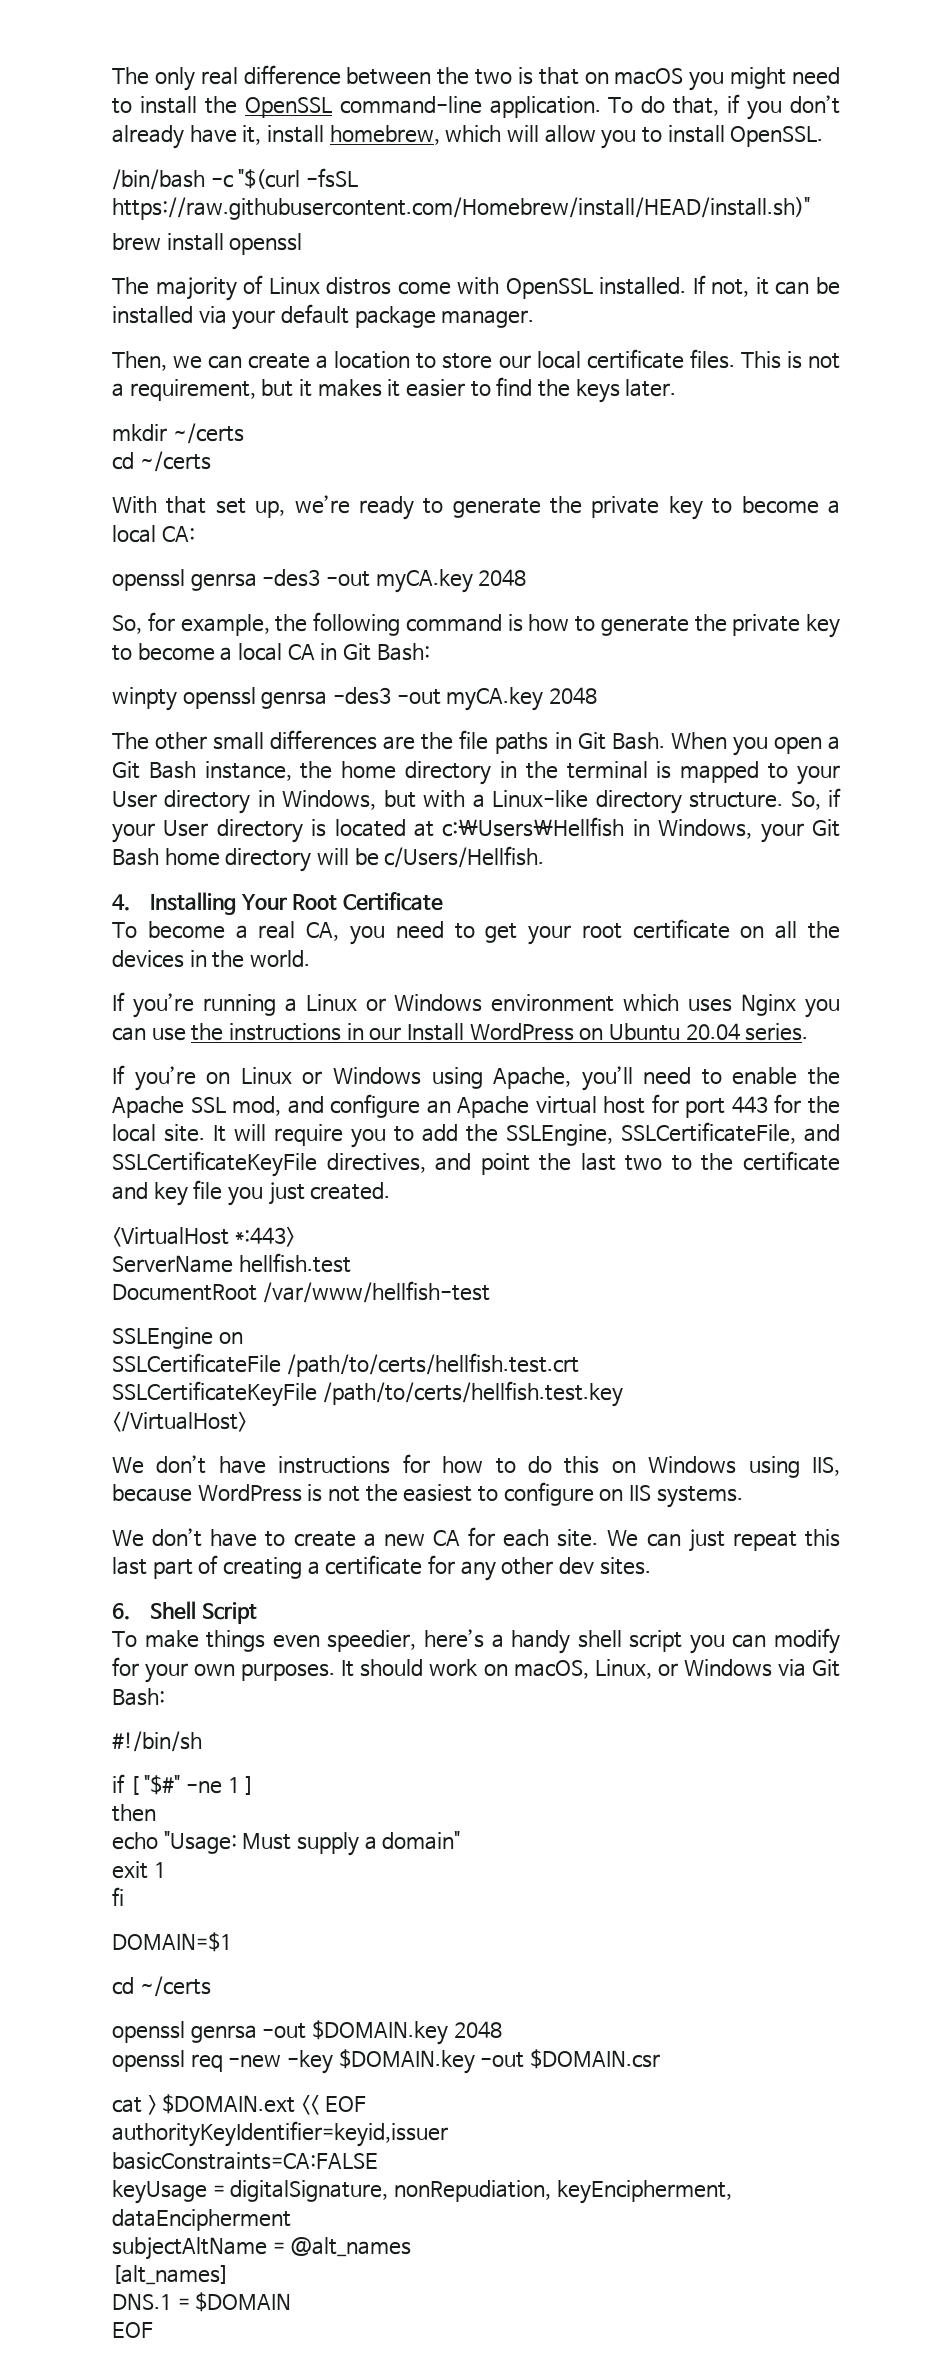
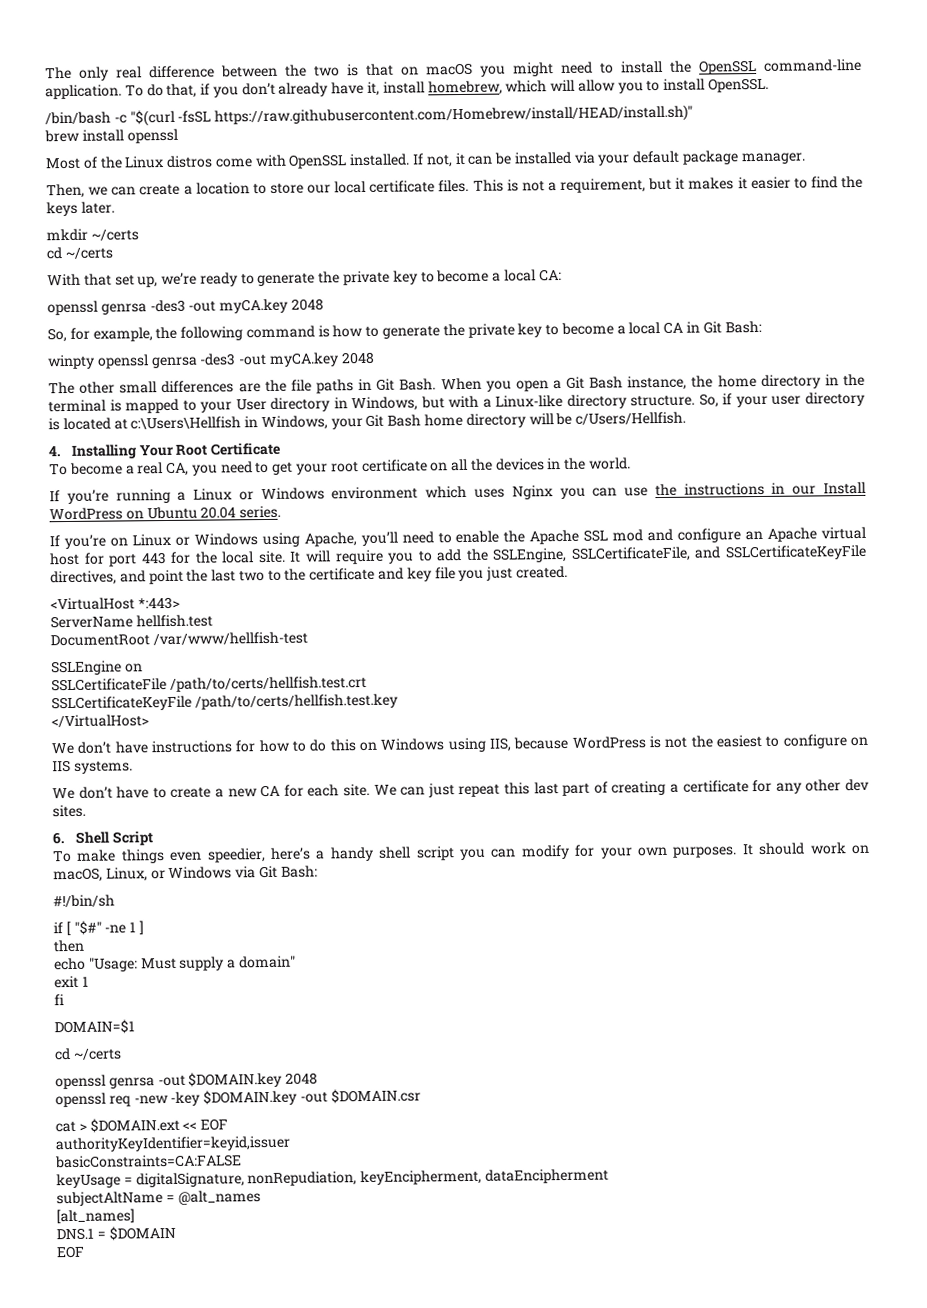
- The majority of Linux distros come with OpenSSL installed.
+ Most of the Linux distros come with OpenSSL installed.
- So, if your User directory is located at c:\Users\Hellfish in Windows, your Git Bash home directory will be c/Users/Hellfish.
+ So, if your user directory is located at c:\Users\Hellfish in Windows, your Git Bash home directory will be c/Users/Hellfish.
- If you’re on Linux or Windows using Apache, you’ll need to enable the Apache SSL mod, and configure an Apache virtual host for port 443 for the local site.
+ If you’re on Linux or Windows using Apache, you’ll need to enable the Apache SSL mod and configure an Apache virtual host for port 443 for the local site.

